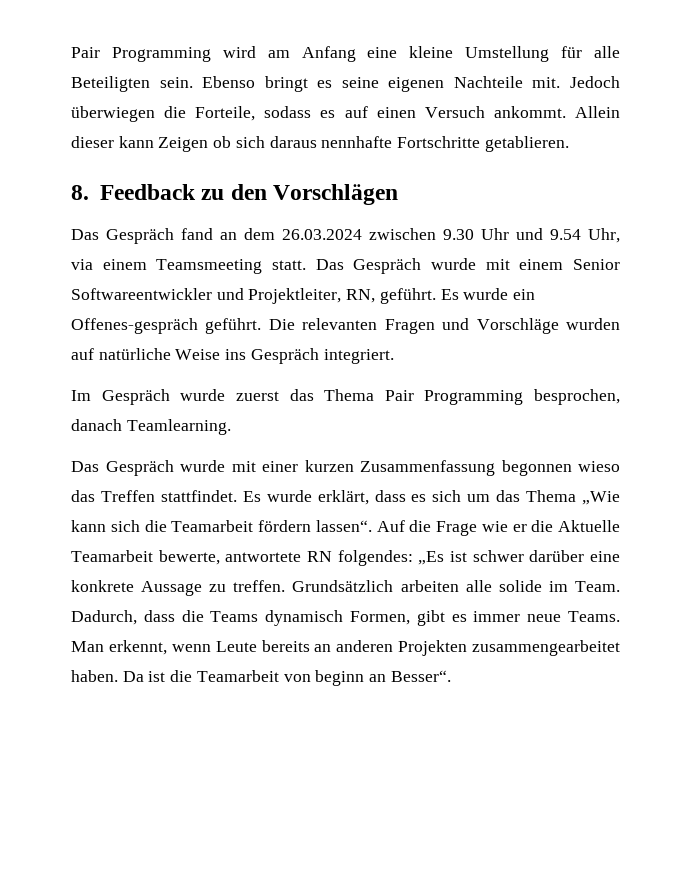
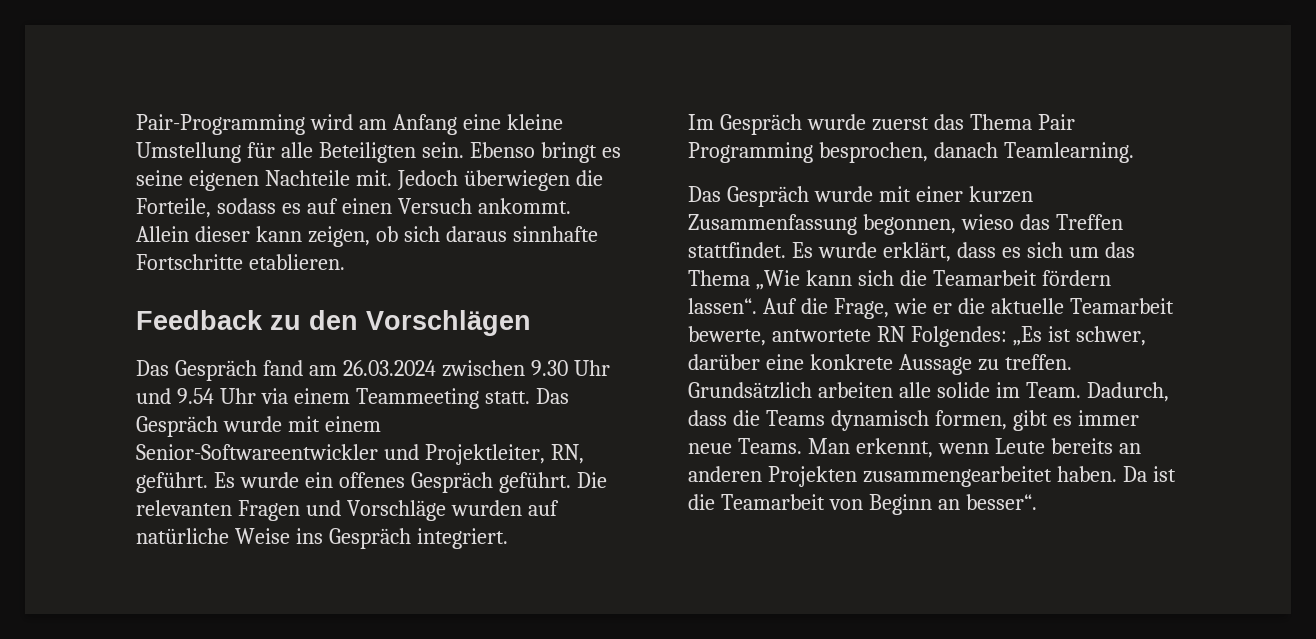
- Pair Programming wird am Anfang eine kleine Umstellung für alle Beteiligten sein.
+ Pair-Programming wird am Anfang eine kleine Umstellung für alle Beteiligten sein.
- Allein dieser kann Zeigen ob sich daraus nennhafte Fortschritte getablieren.
- 8. Feedback zu den Vorschlägen
+ Allein dieser kann zeigen, ob sich daraus sinnhafte Fortschritte etablieren.
+ Feedback zu den Vorschlägen
- Das Gespräch fand an dem 26.03.2024 zwischen 9.30 Uhr und 9.54 Uhr, via einem Teamsmeeting statt.
+ Das Gespräch fand am 26.03.2024 zwischen 9.30 Uhr und 9.54 Uhr via einem Teammeeting statt.
- Das Gespräch wurde mit einem Senior Softwareentwickler und Projektleiter, RN, geführt.
+ Das Gespräch wurde mit einem Senior-Softwareentwickler und Projektleiter, RN, geführt.
- Es wurde ein Offenes-gespräch geführt.
+ Es wurde ein offenes Gespräch geführt.
- Das Gespräch wurde mit einer kurzen Zusammenfassung begonnen wieso das Treffen stattfindet.
+ Das Gespräch wurde mit einer kurzen Zusammenfassung begonnen, wieso das Treffen stattfindet.
- Auf die Frage wie er die Aktuelle Teamarbeit bewerte, antwortete RN folgendes: „Es ist schwer darüber eine konkrete Aussage zu treffen.
+ Auf die Frage, wie er die aktuelle Teamarbeit bewerte, antwortete RN Folgendes: „Es ist schwer, darüber eine konkrete Aussage zu treffen.
- Dadurch, dass die Teams dynamisch Formen, gibt es immer neue Teams.
+ Dadurch, dass die Teams dynamisch formen, gibt es immer neue Teams.
- Da ist die Teamarbeit von beginn an Besser“.
+ Da ist die Teamarbeit von Beginn an besser“.

